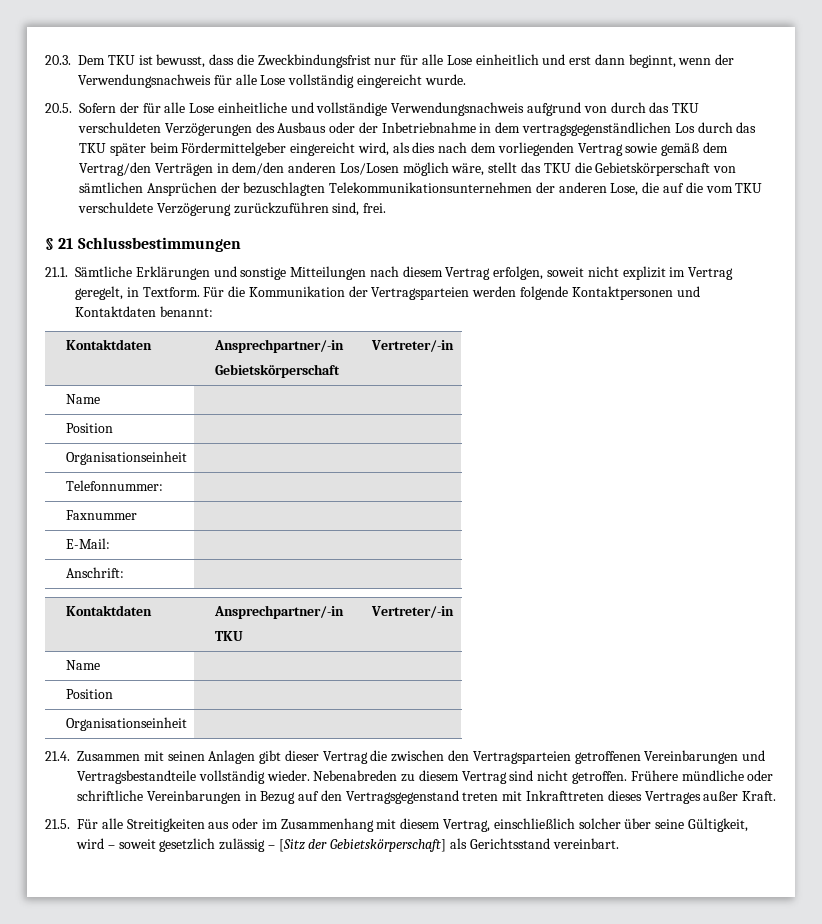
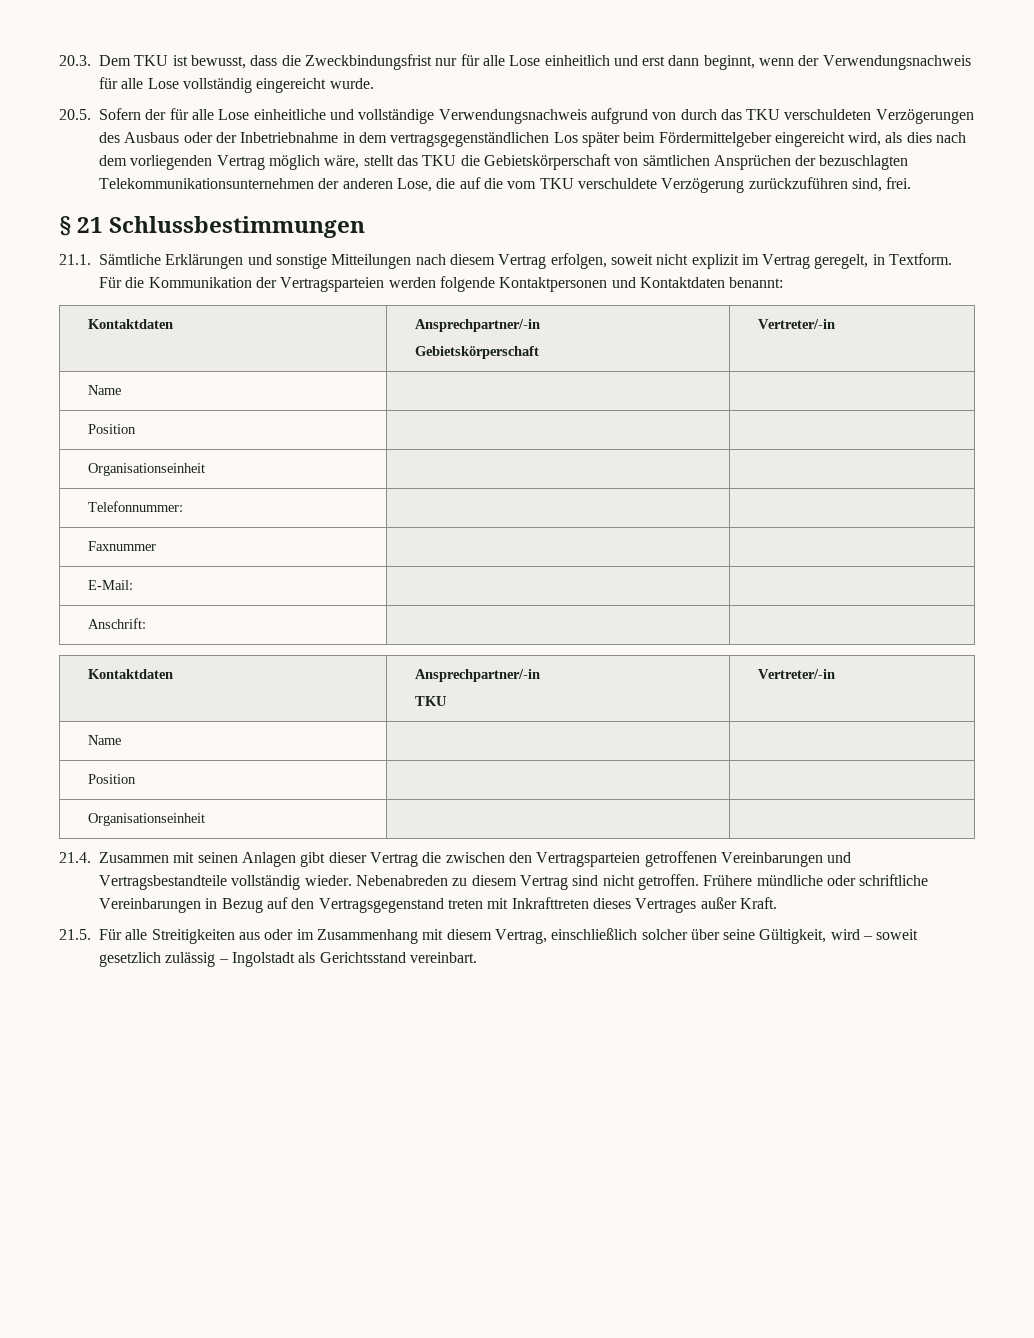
- 20.5. Sofern der für alle Lose einheitliche und vollständige Verwendungsnachweis aufgrund von durch das TKU verschuldeten Verzögerungen des Ausbaus oder der Inbetriebnahme in dem vertragsgegenständlichen Los durch das TKU später beim Fördermittelgeber eingereicht wird, als dies nach dem vorliegenden Vertrag sowie gemäß dem Vertrag/den Verträgen in dem/den anderen Los/Losen möglich wäre, stellt das TKU die Gebietskörperschaft von sämtlichen Ansprüchen der bezuschlagten Telekommunikationsunternehmen der anderen Lose, die auf die vom TKU verschuldete Verzögerung zurückzuführen sind, frei.
+ 20.5. Sofern der für alle Lose einheitliche und vollständige Verwendungsnachweis aufgrund von durch das TKU verschuldeten Verzögerungen des Ausbaus oder der Inbetriebnahme in dem vertragsgegenständlichen Los später beim Fördermittelgeber eingereicht wird, als dies nach dem vorliegenden Vertrag möglich wäre, stellt das TKU die Gebietskörperschaft von sämtlichen Ansprüchen der bezuschlagten Telekommunikationsunternehmen der anderen Lose, die auf die vom TKU verschuldete Verzögerung zurückzuführen sind, frei.
- 21.5. Für alle Streitigkeiten aus oder im Zusammenhang mit diesem Vertrag, einschließlich solcher über seine Gültigkeit, wird – soweit gesetzlich zulässig – [Sitz der Gebietskörperschaft] als Gerichtsstand vereinbart.
+ 21.5. Für alle Streitigkeiten aus oder im Zusammenhang mit diesem Vertrag, einschließlich solcher über seine Gültigkeit, wird – soweit gesetzlich zulässig – Ingolstadt als Gerichtsstand vereinbart.

